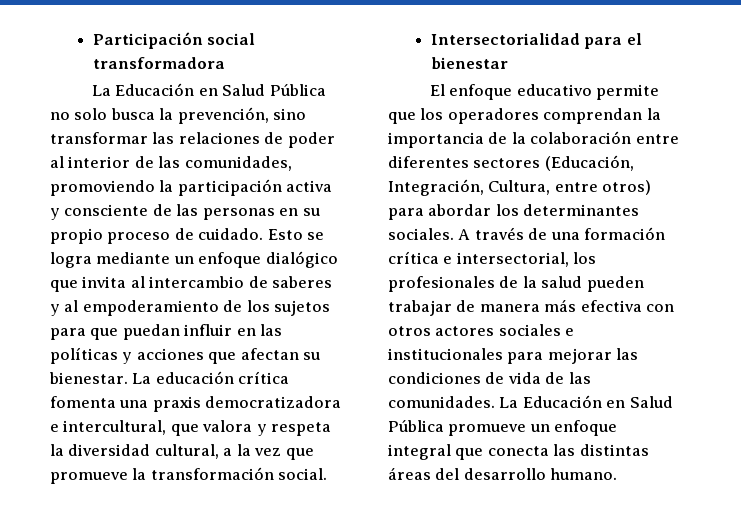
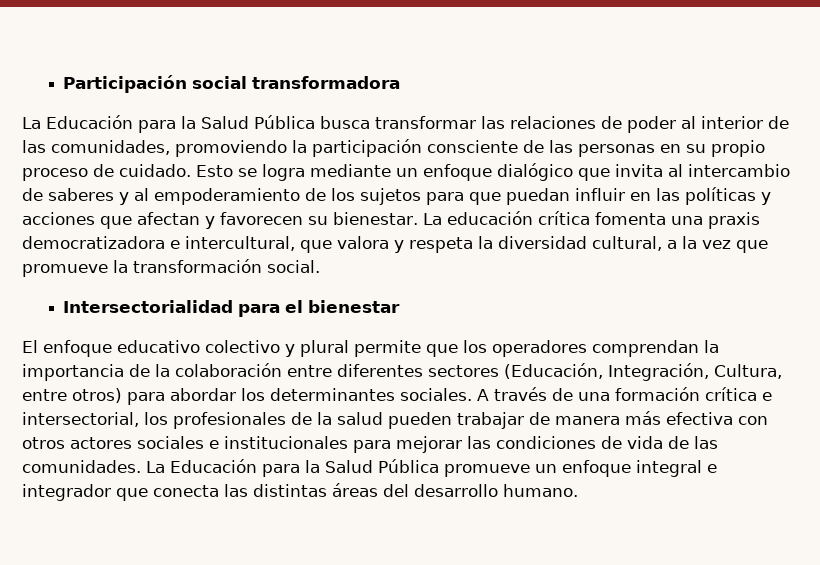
- La Educación en Salud Pública no solo busca la prevención, sino transformar las relaciones de poder al interior de las comunidades, promoviendo la participación activa y consciente de las personas en su propio proceso de cuidado.
+ La Educación para la Salud Pública busca transformar las relaciones de poder al interior de las comunidades, promoviendo la participación consciente de las personas en su propio proceso de cuidado.
- Esto se logra mediante un enfoque dialógico que invita al intercambio de saberes y al empoderamiento de los sujetos para que puedan influir en las políticas y acciones que afectan su bienestar.
+ Esto se logra mediante un enfoque dialógico que invita al intercambio de saberes y al empoderamiento de los sujetos para que puedan influir en las políticas y acciones que afectan y favorecen su bienestar.
- El enfoque educativo permite que los operadores comprendan la importancia de la colaboración entre diferentes sectores (Educación, Integración, Cultura, entre otros) para abordar los determinantes sociales.
+ El enfoque educativo colectivo y plural permite que los operadores comprendan la importancia de la colaboración entre diferentes sectores (Educación, Integración, Cultura, entre otros) para abordar los determinantes sociales.
- La Educación en Salud Pública promueve un enfoque integral que conecta las distintas áreas del desarrollo humano.
+ La Educación para la Salud Pública promueve un enfoque integral e integrador que conecta las distintas áreas del desarrollo humano.

